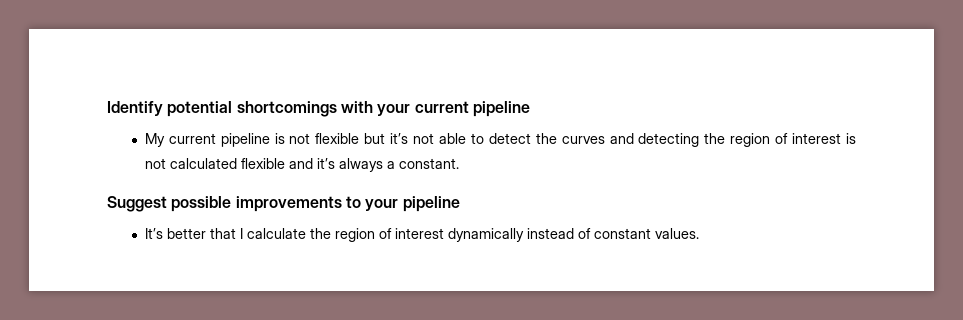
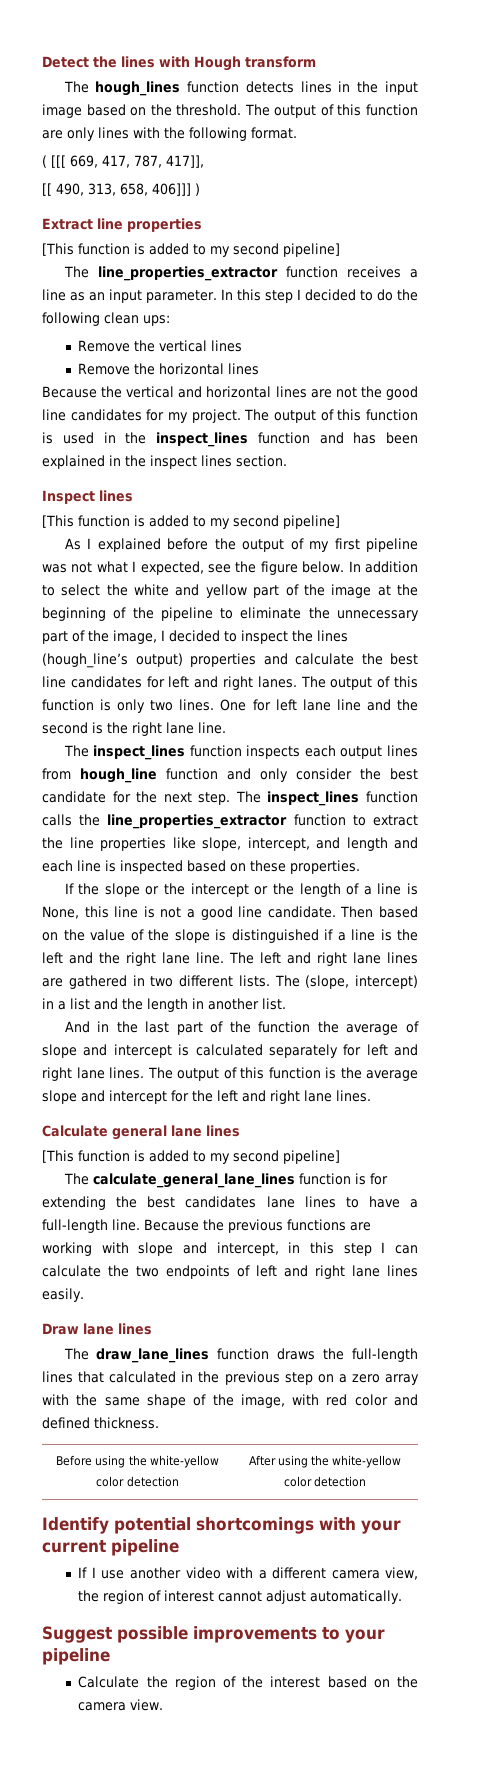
+ Detect the lines with Hough transform
+ The hough_lines function detects lines in the input image based on the threshold. The output of this function are only lines with the following format.
+ ( [[[ 669, 417, 787, 417]],
+ [[ 490, 313, 658, 406]]] )
+ Extract line properties
+ [This function is added to my second pipeline]
+ The line_properties_extractor function receives a line as an input parameter. In this step I decided to do the following clean ups:
+ Remove the vertical lines
+ Remove the horizontal lines
+ Because the vertical and horizontal lines are not the good line candidates for my project. The output of this function is used in the inspect_lines function and has been explained in the inspect lines section.
+ Inspect lines
+ [This function is added to my second pipeline]
+ As I explained before the output of my first pipeline was not what I expected, see the figure below. In addition to select the white and yellow part of the image at the beginning of the pipeline to eliminate the unnecessary part of the image, I decided to inspect the lines (hough_line’s output) properties and calculate the best line candidates for left and right lanes. The output of this function is only two lines. One for left lane line and the second is the right lane line.
+ The inspect_lines function inspects each output lines from hough_line function and only consider the best candidate for the next step. The inspect_lines function calls the line_properties_extractor function to extract the line properties like slope, intercept, and length and each line is inspected based on these properties.
+ If the slope or the intercept or the length of a line is None, this line is not a good line candidate. Then based on the value of the slope is distinguished if a line is the left and the right lane line. The left and right lane lines are gathered in two different lists. The (slope, intercept) in a list and the length in another list.
+ And in the last part of the function the average of slope and intercept is calculated separately for left and right lane lines. The output of this function is the average slope and intercept for the left and right lane lines.
+ Calculate general lane lines
+ [This function is added to my second pipeline]
+ The calculate_general_lane_lines function is for extending the best candidates lane lines to have a full-length line. Because the previous functions are working with slope and intercept, in this step I can calculate the two endpoints of left and right lane lines easily.
+ Draw lane lines
+ The draw_lane_lines function draws the full-length lines that calculated in the previous step on a zero array with the same shape of the image, with red color and defined thickness.
+ Before using the white-yellow color detection | After using the white-yellow color detection
- My current pipeline is not flexible but it’s not able to detect the curves and detecting the region of interest is not calculated flexible and it’s always a constant.
+ If I use another video with a different camera view, the region of interest cannot adjust automatically.
- It’s better that I calculate the region of interest dynamically instead of constant values.
+ Calculate the region of the interest based on the camera view.

